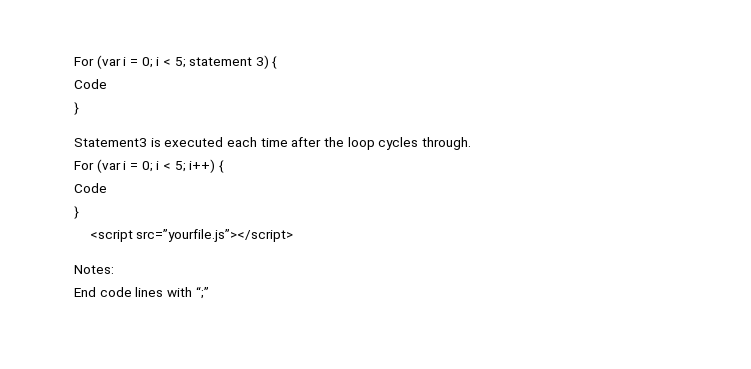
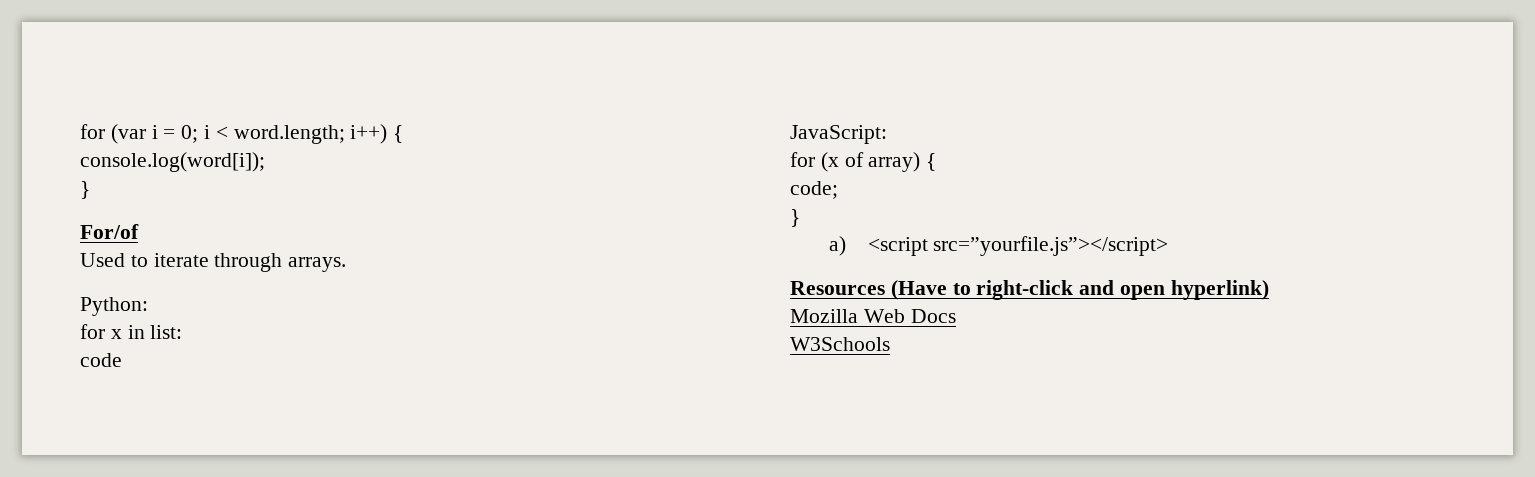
- For (var i = 0; i < 5; statement 3) {
- Code
+ for (var i = 0; i < word.length; i++) {
+ console.log(word[i]);
  }
- Statement3 is executed each time after the loop cycles through.
- For (var i = 0; i < 5; i++) {
- Code
+ For/of
+ Used to iterate through arrays.
+ Python:
+ for x in list:
+ code
+ JavaScript:
+ for (x of array) {
+ code;
  }
- <script src=”yourfile.js”></script>
+ a) <script src=”yourfile.js”></script>
- Notes:
- End code lines with “;”
+ Resources (Have to right-click and open hyperlink)
+ Mozilla Web Docs
+ W3Schools

